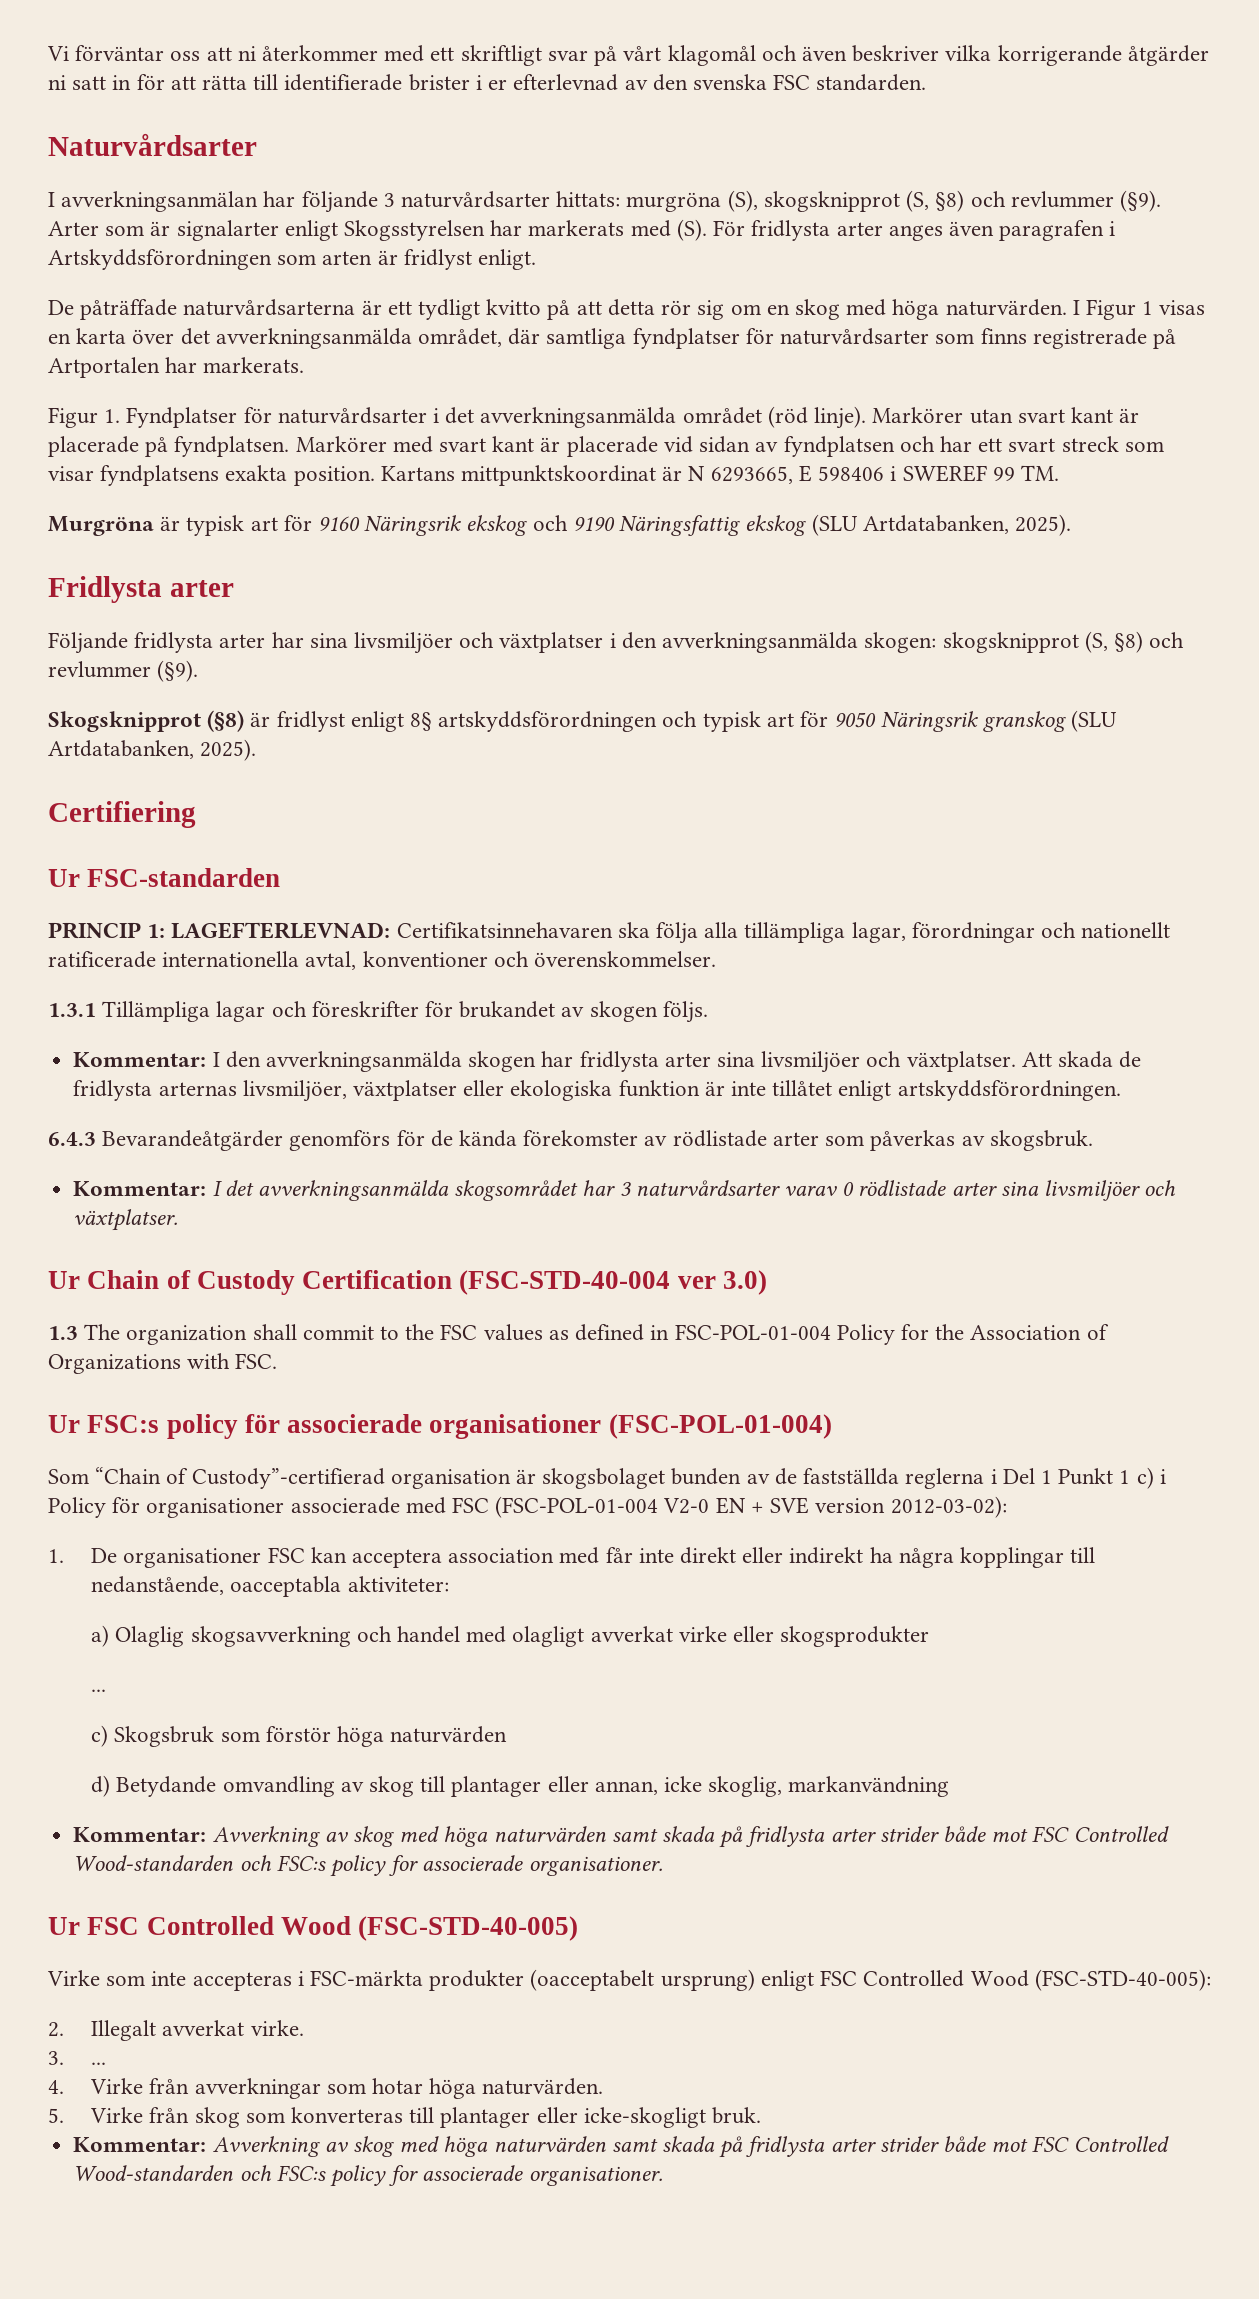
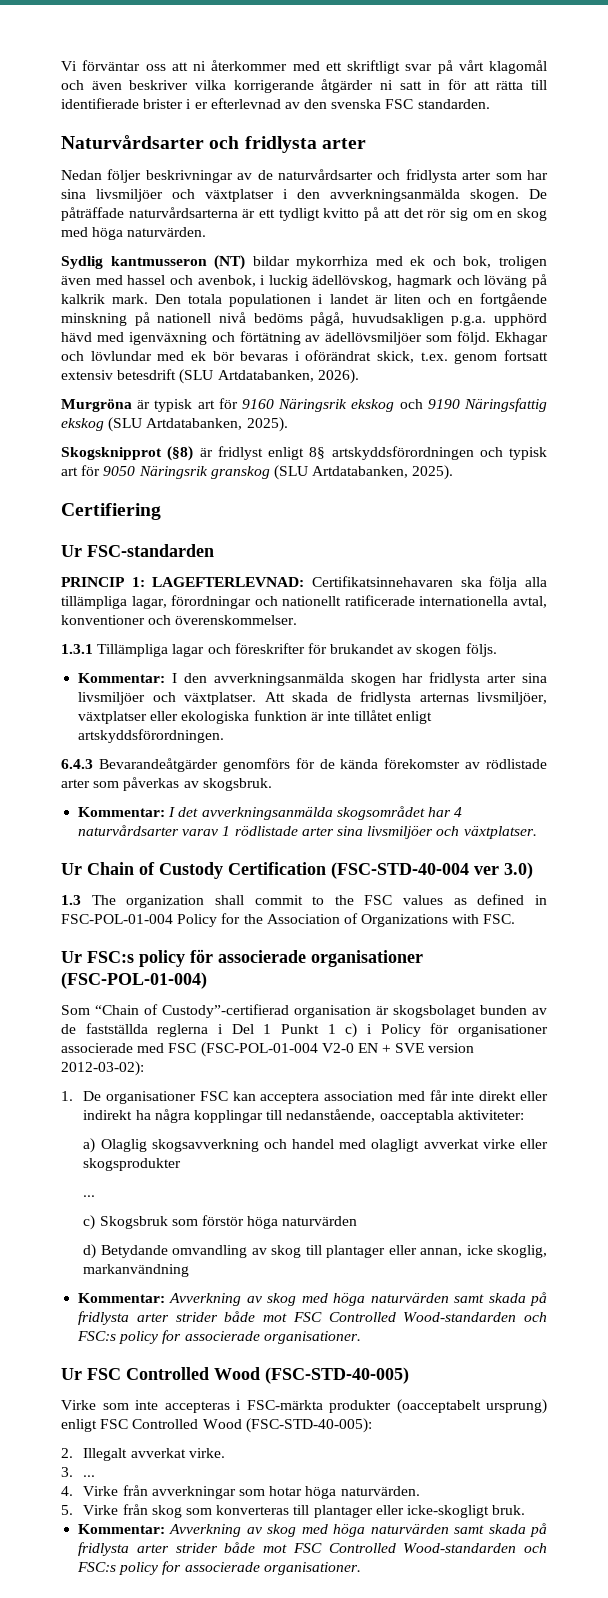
- Naturvårdsarter
- I avverkningsanmälan har följande 3 naturvårdsarter hittats: murgröna (S), skogsknipprot (S, §8) och revlummer (§9). Arter som är signalarter enligt Skogsstyrelsen har markerats med (S). För fridlysta arter anges även paragrafen i Artskyddsförordningen som arten är fridlyst enligt.
- De påträffade naturvårdsarterna är ett tydligt kvitto på att detta rör sig om en skog med höga naturvärden. I Figur 1 visas en karta över det avverkningsanmälda området, där samtliga fyndplatser för naturvårdsarter som finns registrerade på Artportalen har markerats.
- Figur 1. Fyndplatser för naturvårdsarter i det avverkningsanmälda området (röd linje). Markörer utan svart kant är placerade på fyndplatsen. Markörer med svart kant är placerade vid sidan av fyndplatsen och har ett svart streck som visar fyndplatsens exakta position. Kartans mittpunktskoordinat är N 6293665, E 598406 i SWEREF 99 TM.
+ Naturvårdsarter och fridlysta arter
+ Nedan följer beskrivningar av de naturvårdsarter och fridlysta arter som har sina livsmiljöer och växtplatser i den avverkningsanmälda skogen. De påträffade naturvårdsarterna är ett tydligt kvitto på att det rör sig om en skog med höga naturvärden.
+ Sydlig kantmusseron (NT) bildar mykorrhiza med ek och bok, troligen även med hassel och avenbok, i luckig ädellövskog, hagmark och löväng på kalkrik mark. Den totala populationen i landet är liten och en fortgående minskning på nationell nivå bedöms pågå, huvudsakligen p.g.a. upphörd hävd med igenväxning och förtätning av ädellövsmiljöer som följd. Ekhagar och lövlundar med ek bör bevaras i oförändrat skick, t.ex. genom fortsatt extensiv betesdrift (SLU Artdatabanken, 2026).
- Fridlysta arter
- Följande fridlysta arter har sina livsmiljöer och växtplatser i den avverkningsanmälda skogen: skogsknipprot (S, §8) och revlummer (§9).
- Kommentar: I det avverkningsanmälda skogsområdet har 3 naturvårdsarter varav 0 rödlistade arter sina livsmiljöer och växtplatser.
+ Kommentar: I det avverkningsanmälda skogsområdet har 4 naturvårdsarter varav 1 rödlistade arter sina livsmiljöer och växtplatser.

